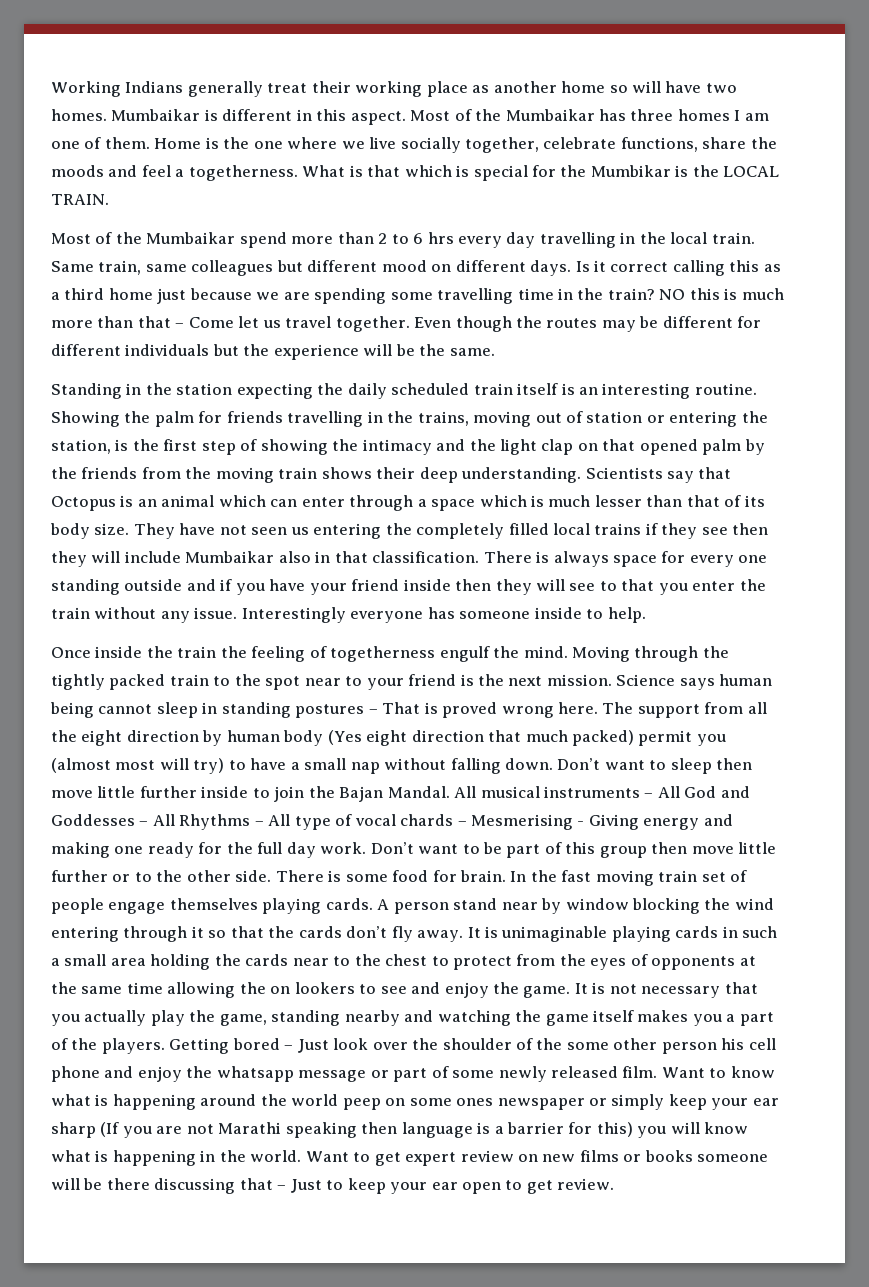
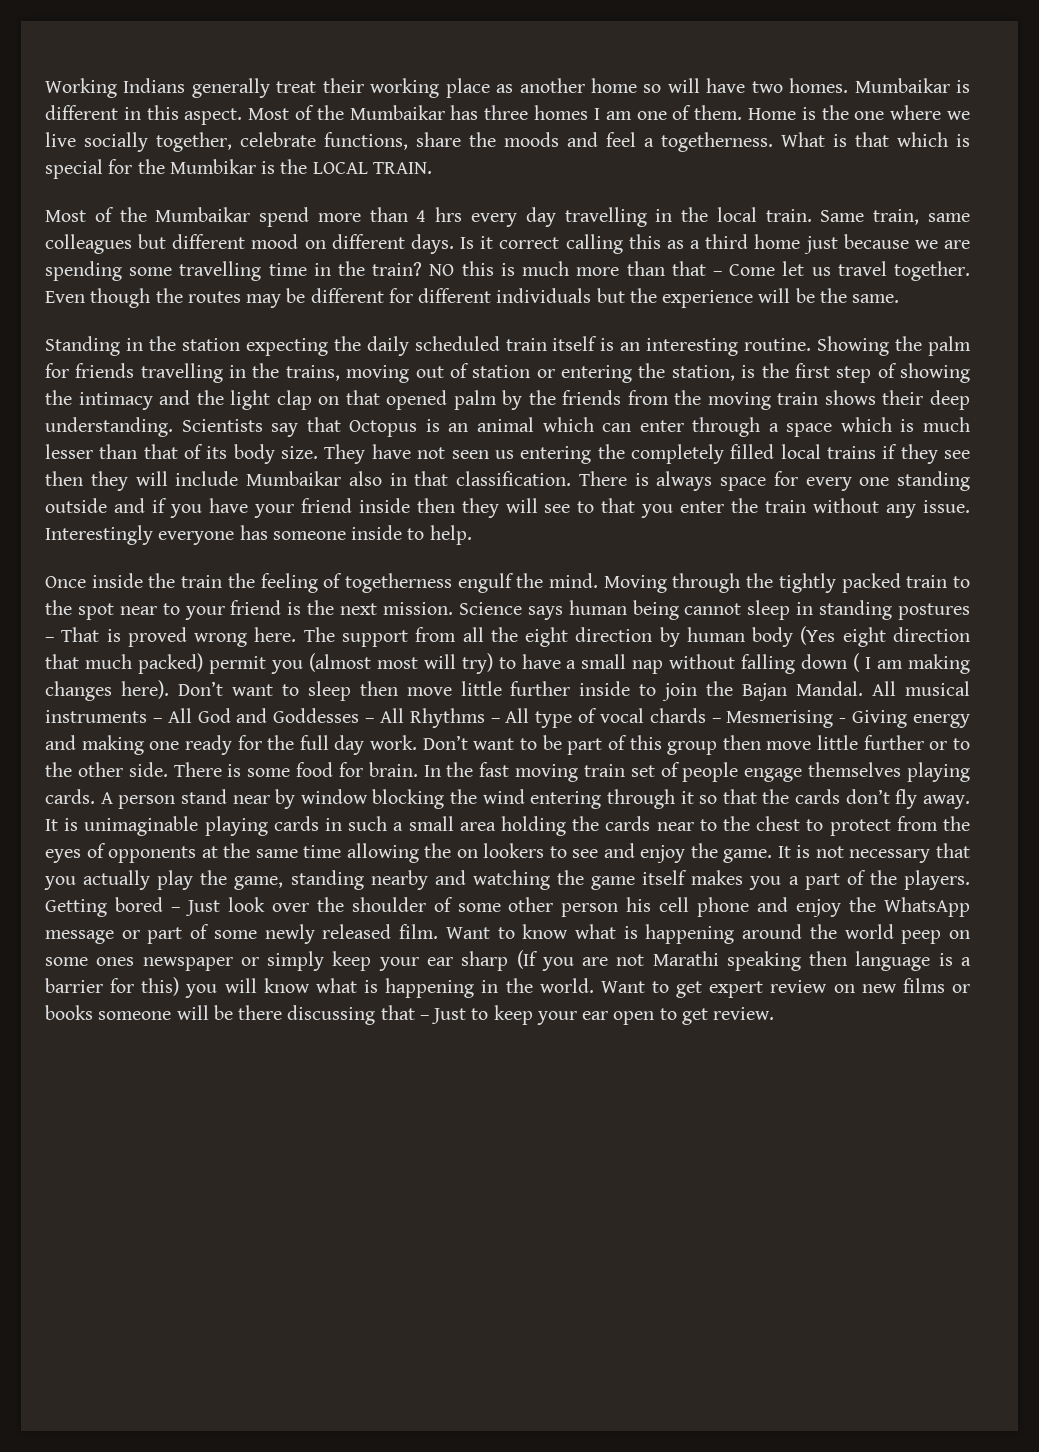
- Most of the Mumbaikar spend more than 2 to 6 hrs every day travelling in the local train.
+ Most of the Mumbaikar spend more than 4 hrs every day travelling in the local train.
- The support from all the eight direction by human body (Yes eight direction that much packed) permit you (almost most will try) to have a small nap without falling down.
+ The support from all the eight direction by human body (Yes eight direction that much packed) permit you (almost most will try) to have a small nap without falling down ( I am making changes here).
- Getting bored – Just look over the shoulder of the some other person his cell phone and enjoy the whatsapp message or part of some newly released film.
+ Getting bored – Just look over the shoulder of some other person his cell phone and enjoy the WhatsApp message or part of some newly released film.

